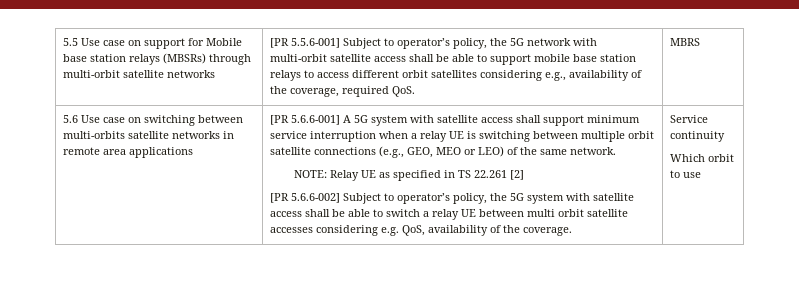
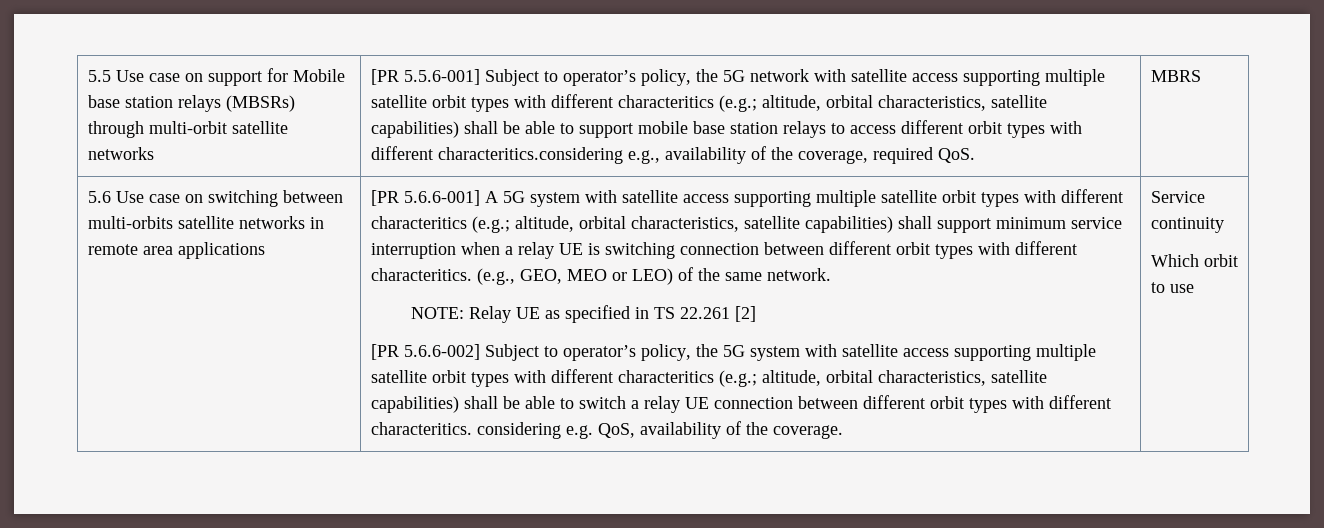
- [PR 5.5.6-001] Subject to operator’s policy, the 5G network with multi-orbit satellite access shall be able to support mobile base station relays to access different orbit satellites considering e.g., availability of the coverage, required QoS.
+ [PR 5.5.6-001] Subject to operator’s policy, the 5G network with satellite access supporting multiple satellite orbit types with different characteritics (e.g.; altitude, orbital characteristics, satellite capabilities) shall be able to support mobile base station relays to access different orbit types with different characteritics.considering e.g., availability of the coverage, required QoS.
- [PR 5.6.6-001] A 5G system with satellite access shall support minimum service interruption when a relay UE is switching between multiple orbit satellite connections (e.g., GEO, MEO or LEO) of the same network.
+ [PR 5.6.6-001] A 5G system with satellite access supporting multiple satellite orbit types with different characteritics (e.g.; altitude, orbital characteristics, satellite capabilities) shall support minimum service interruption when a relay UE is switching connection between different orbit types with different characteritics. (e.g., GEO, MEO or LEO) of the same network.
- [PR 5.6.6-002] Subject to operator’s policy, the 5G system with satellite access shall be able to switch a relay UE between multi orbit satellite accesses considering e.g. QoS, availability of the coverage.
+ [PR 5.6.6-002] Subject to operator’s policy, the 5G system with satellite access supporting multiple satellite orbit types with different characteritics (e.g.; altitude, orbital characteristics, satellite capabilities) shall be able to switch a relay UE connection between different orbit types with different characteritics. considering e.g. QoS, availability of the coverage.

